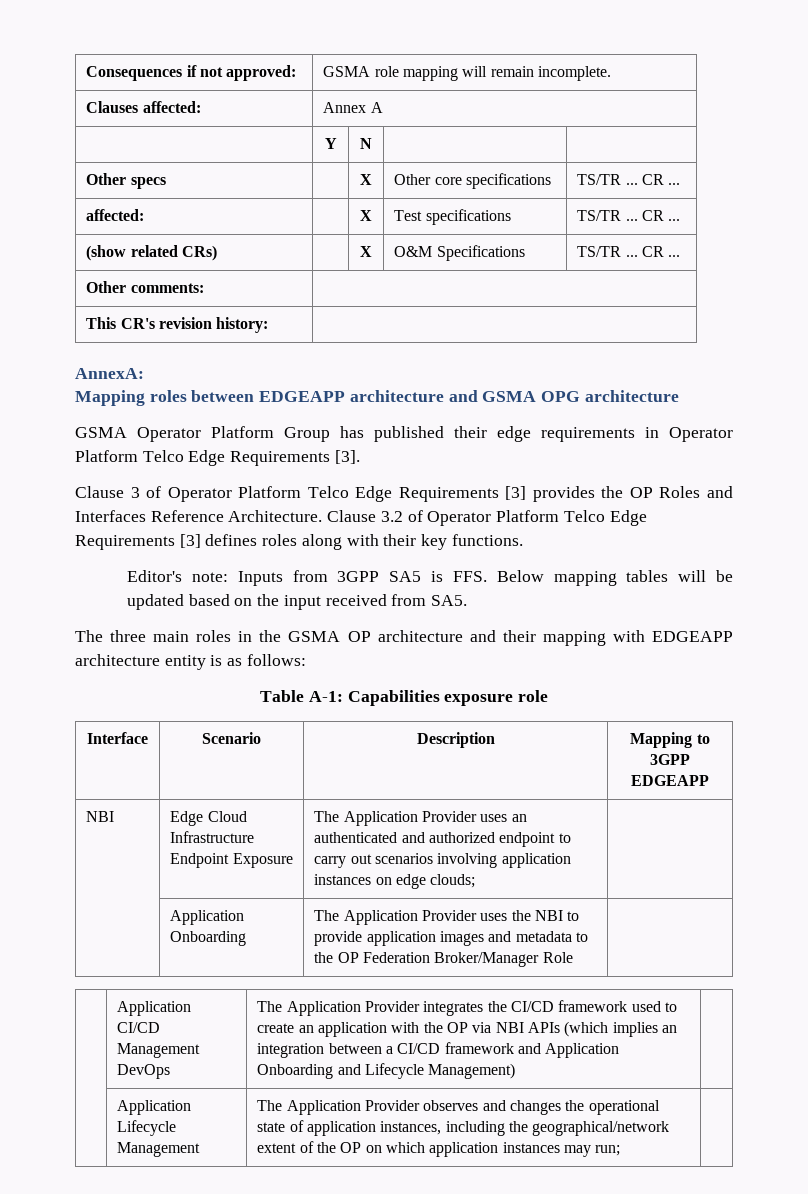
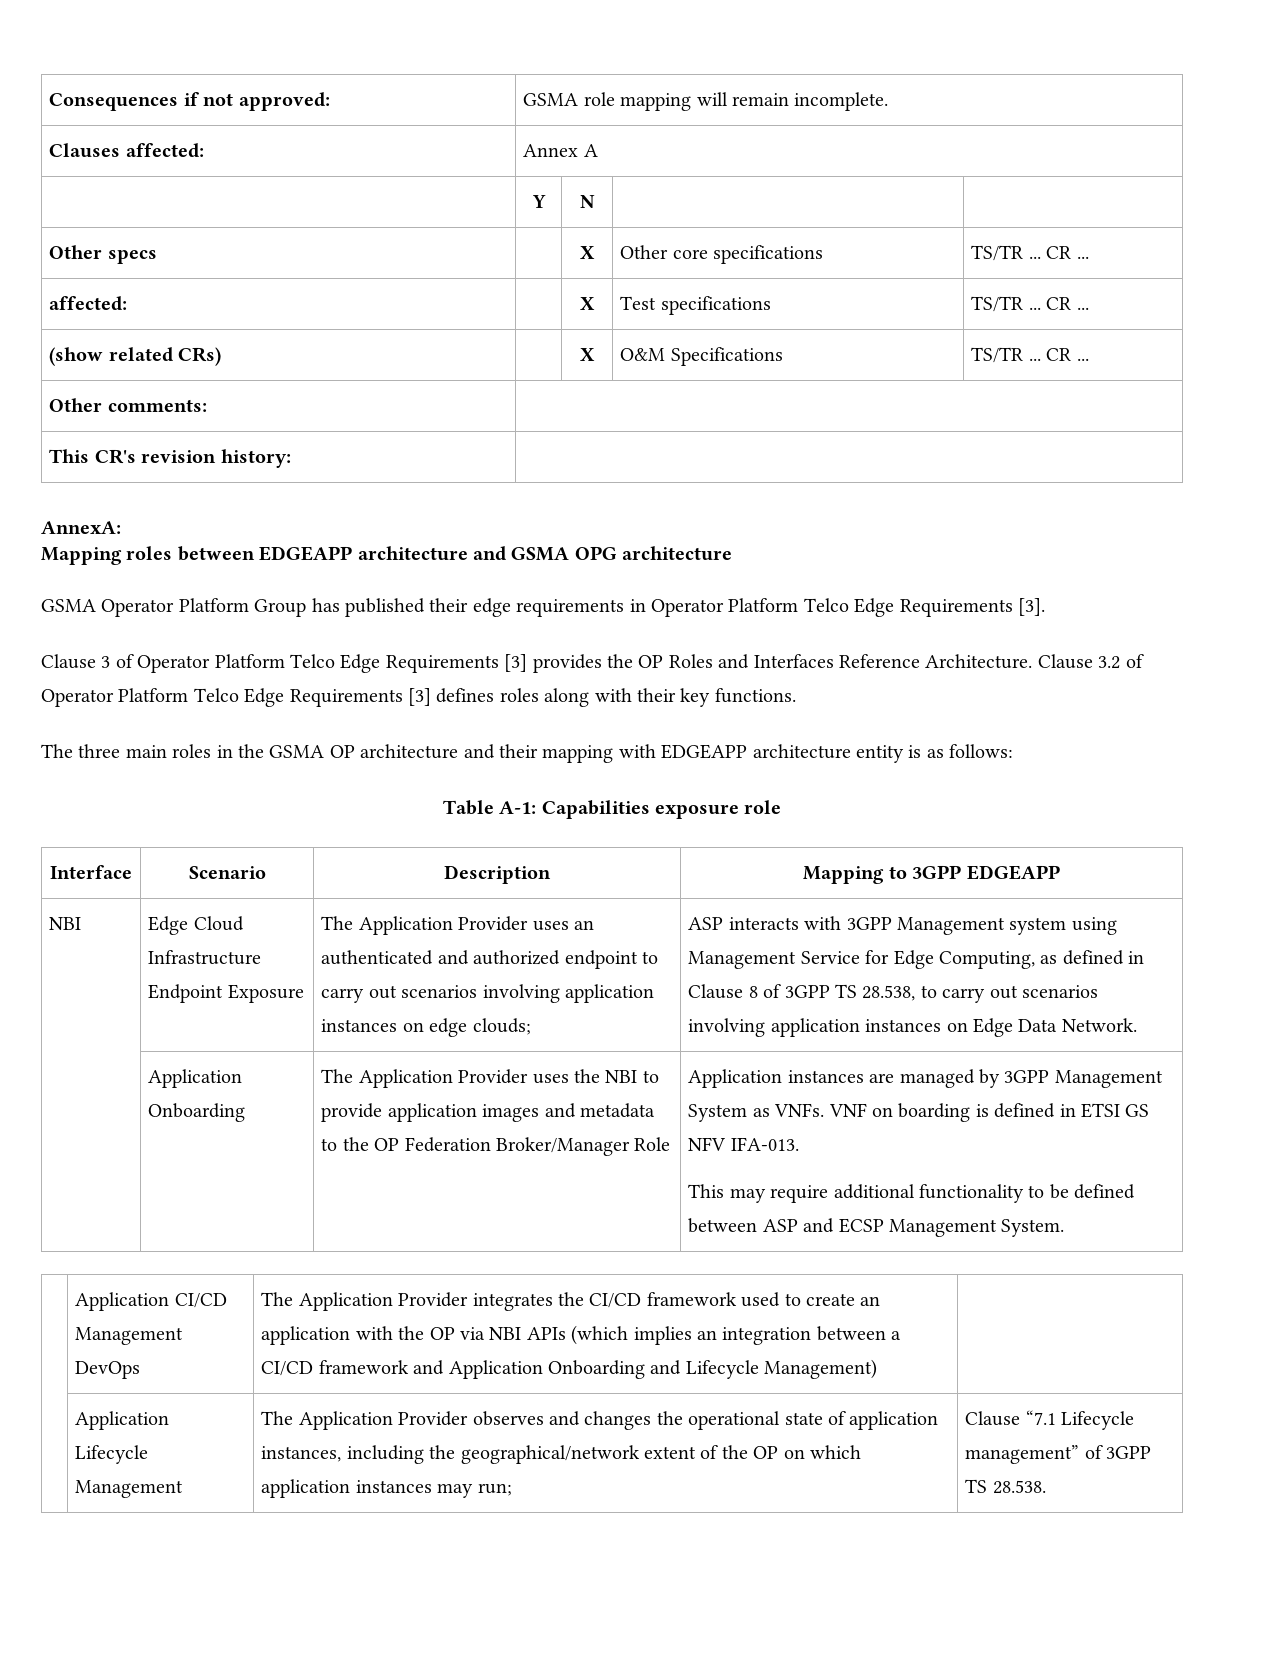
- Editor's note: Inputs from 3GPP SA5 is FFS. Below mapping tables will be updated based on the input received from SA5.
+ ASP interacts with 3GPP Management system using Management Service for Edge Computing, as defined in Clause 8 of 3GPP TS 28.538, to carry out scenarios involving application instances on Edge Data Network.
+ Application instances are managed by 3GPP Management System as VNFs. VNF on boarding is defined in ETSI GS NFV IFA-013.
+ This may require additional functionality to be defined between ASP and ECSP Management System.
- | Application Lifecycle Management | The Application Provider observes and changes the operational state of application instances, including the geographical/network extent of the OP on which application instances may run; |
+ | Application Lifecycle Management | The Application Provider observes and changes the operational state of application instances, including the geographical/network extent of the OP on which application instances may run; | Clause “7.1 Lifecycle management” of 3GPP TS 28.538.

